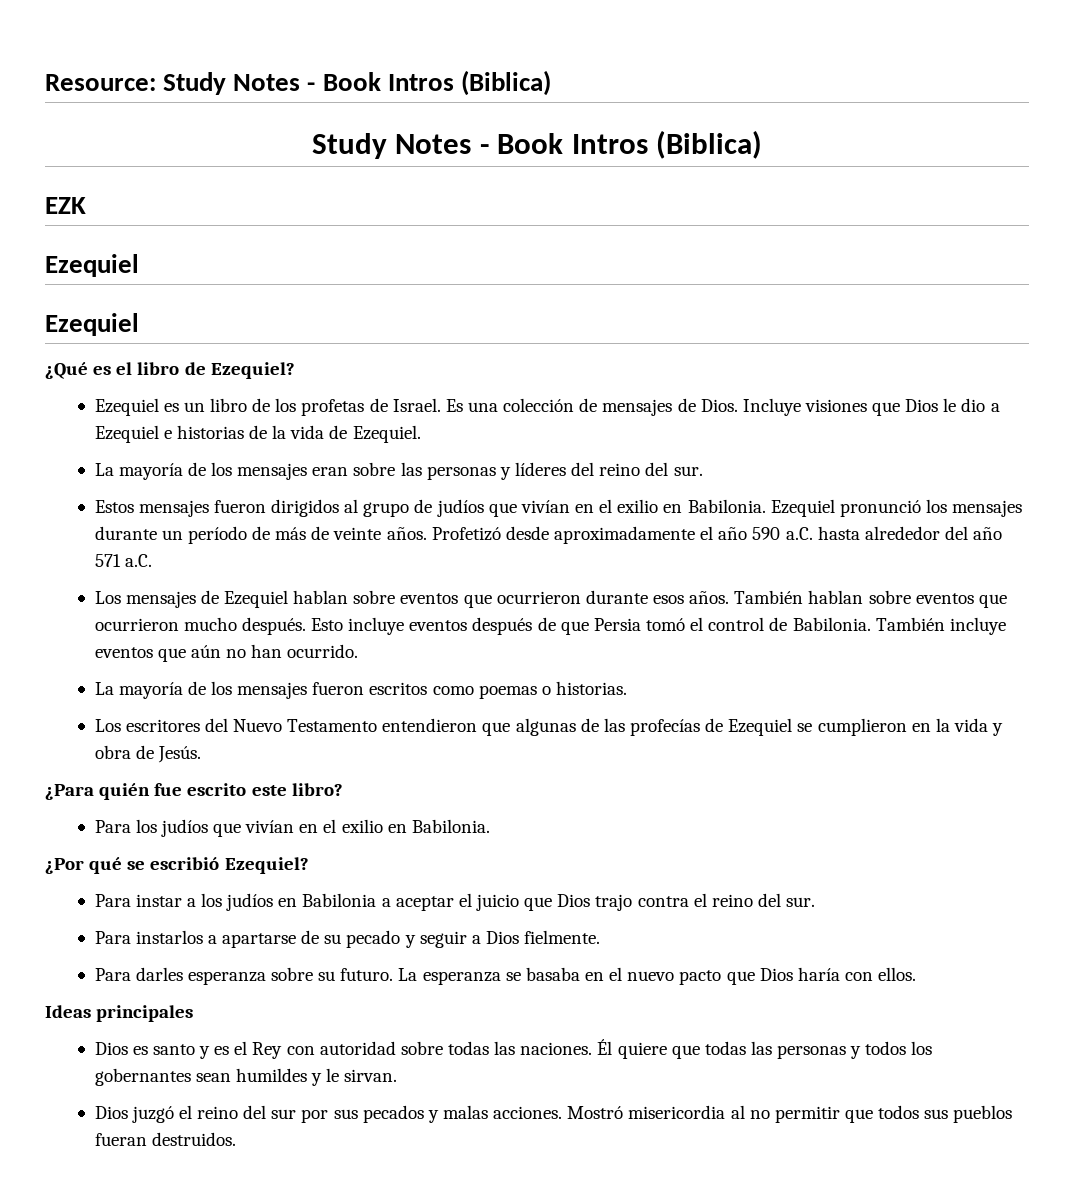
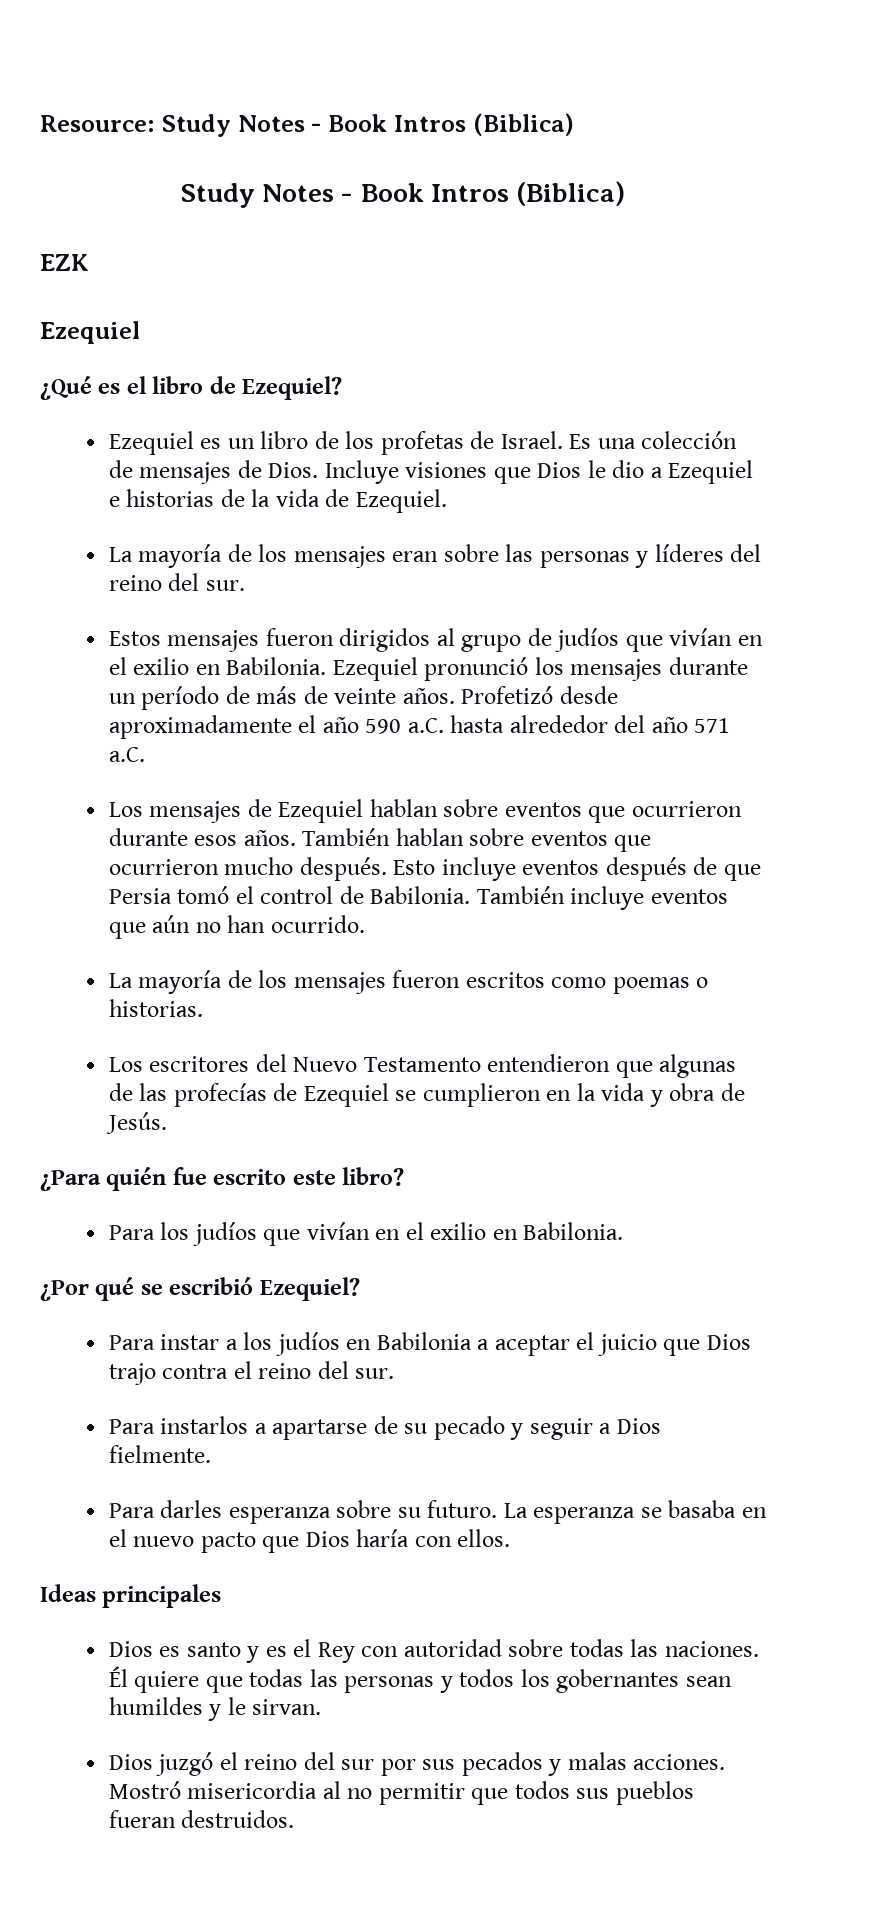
  EZK
- Ezequiel

